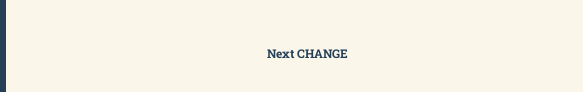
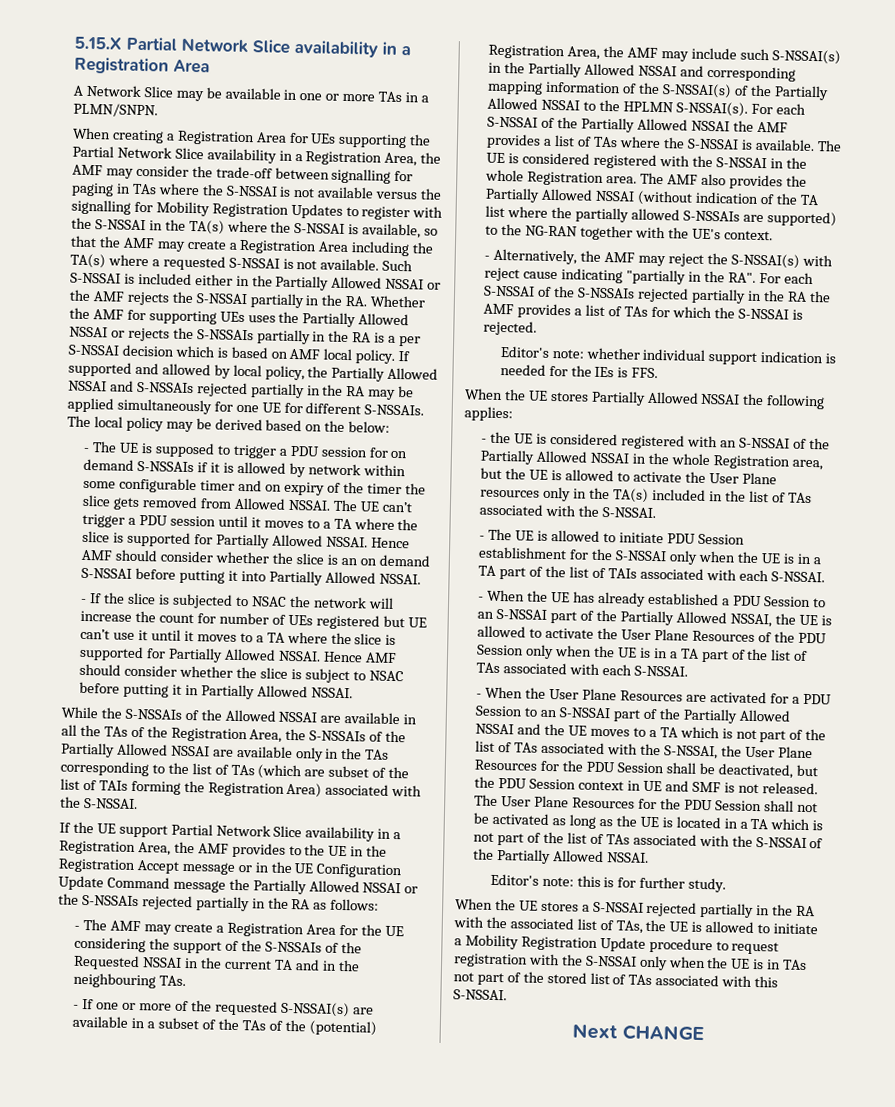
+ 5.15.X Partial Network Slice availability in a Registration Area
+ A Network Slice may be available in one or more TAs in a PLMN/SNPN.
+ When creating a Registration Area for UEs supporting the Partial Network Slice availability in a Registration Area, the AMF may consider the trade-off between signalling for paging in TAs where the S-NSSAI is not available versus the signalling for Mobility Registration Updates to register with the S-NSSAI in the TA(s) where the S-NSSAI is available, so that the AMF may create a Registration Area including the TA(s) where a requested S-NSSAI is not available. Such S-NSSAI is included either in the Partially Allowed NSSAI or the AMF rejects the S-NSSAI partially in the RA. Whether the AMF for supporting UEs uses the Partially Allowed NSSAI or rejects the S-NSSAIs partially in the RA is a per S-NSSAI decision which is based on AMF local policy. If supported and allowed by local policy, the Partially Allowed NSSAI and S-NSSAIs rejected partially in the RA may be applied simultaneously for one UE for different S-NSSAIs. The local policy may be derived based on the below:
+ - The UE is supposed to trigger a PDU session for on demand S-NSSAIs if it is allowed by network within some configurable timer and on expiry of the timer the slice gets removed from Allowed NSSAI. The UE can’t trigger a PDU session until it moves to a TA where the slice is supported for Partially Allowed NSSAI. Hence AMF should consider whether the slice is an on demand S-NSSAI before putting it into Partially Allowed NSSAI.
+ - If the slice is subjected to NSAC the network will increase the count for number of UEs registered but UE can’t use it until it moves to a TA where the slice is supported for Partially Allowed NSSAI. Hence AMF should consider whether the slice is subject to NSAC before putting it in Partially Allowed NSSAI.
+ While the S-NSSAIs of the Allowed NSSAI are available in all the TAs of the Registration Area, the S-NSSAIs of the Partially Allowed NSSAI are available only in the TAs corresponding to the list of TAs (which are subset of the list of TAIs forming the Registration Area) associated with the S-NSSAI.
+ If the UE support Partial Network Slice availability in a Registration Area, the AMF provides to the UE in the Registration Accept message or in the UE Configuration Update Command message the Partially Allowed NSSAI or the S-NSSAIs rejected partially in the RA as follows:
+ - The AMF may create a Registration Area for the UE considering the support of the S-NSSAIs of the Requested NSSAI in the current TA and in the neighbouring TAs.
+ - If one or more of the requested S-NSSAI(s) are available in a subset of the TAs of the (potential) Registration Area, the AMF may include such S-NSSAI(s) in the Partially Allowed NSSAI and corresponding mapping information of the S-NSSAI(s) of the Partially Allowed NSSAI to the HPLMN S-NSSAI(s). For each S-NSSAI of the Partially Allowed NSSAI the AMF provides a list of TAs where the S-NSSAI is available. The UE is considered registered with the S-NSSAI in the whole Registration area. The AMF also provides the Partially Allowed NSSAI (without indication of the TA list where the partially allowed S-NSSAIs are supported) to the NG-RAN together with the UE's context.
+ - Alternatively, the AMF may reject the S-NSSAI(s) with reject cause indicating "partially in the RA". For each S-NSSAI of the S-NSSAIs rejected partially in the RA the AMF provides a list of TAs for which the S-NSSAI is rejected.
+ Editor's note: whether individual support indication is needed for the IEs is FFS.
+ When the UE stores Partially Allowed NSSAI the following applies:
+ - the UE is considered registered with an S-NSSAI of the Partially Allowed NSSAI in the whole Registration area, but the UE is allowed to activate the User Plane resources only in the TA(s) included in the list of TAs associated with the S-NSSAI.
+ - The UE is allowed to initiate PDU Session establishment for the S-NSSAI only when the UE is in a TA part of the list of TAIs associated with each S-NSSAI.
+ - When the UE has already established a PDU Session to an S-NSSAI part of the Partially Allowed NSSAI, the UE is allowed to activate the User Plane Resources of the PDU Session only when the UE is in a TA part of the list of TAs associated with each S-NSSAI.
+ - When the User Plane Resources are activated for a PDU Session to an S-NSSAI part of the Partially Allowed NSSAI and the UE moves to a TA which is not part of the list of TAs associated with the S-NSSAI, the User Plane Resources for the PDU Session shall be deactivated, but the PDU Session context in UE and SMF is not released. The User Plane Resources for the PDU Session shall not be activated as long as the UE is located in a TA which is not part of the list of TAs associated with the S-NSSAI of the Partially Allowed NSSAI.
+ Editor's note: this is for further study.
+ When the UE stores a S-NSSAI rejected partially in the RA with the associated list of TAs, the UE is allowed to initiate a Mobility Registration Update procedure to request registration with the S-NSSAI only when the UE is in TAs not part of the stored list of TAs associated with this S-NSSAI.

